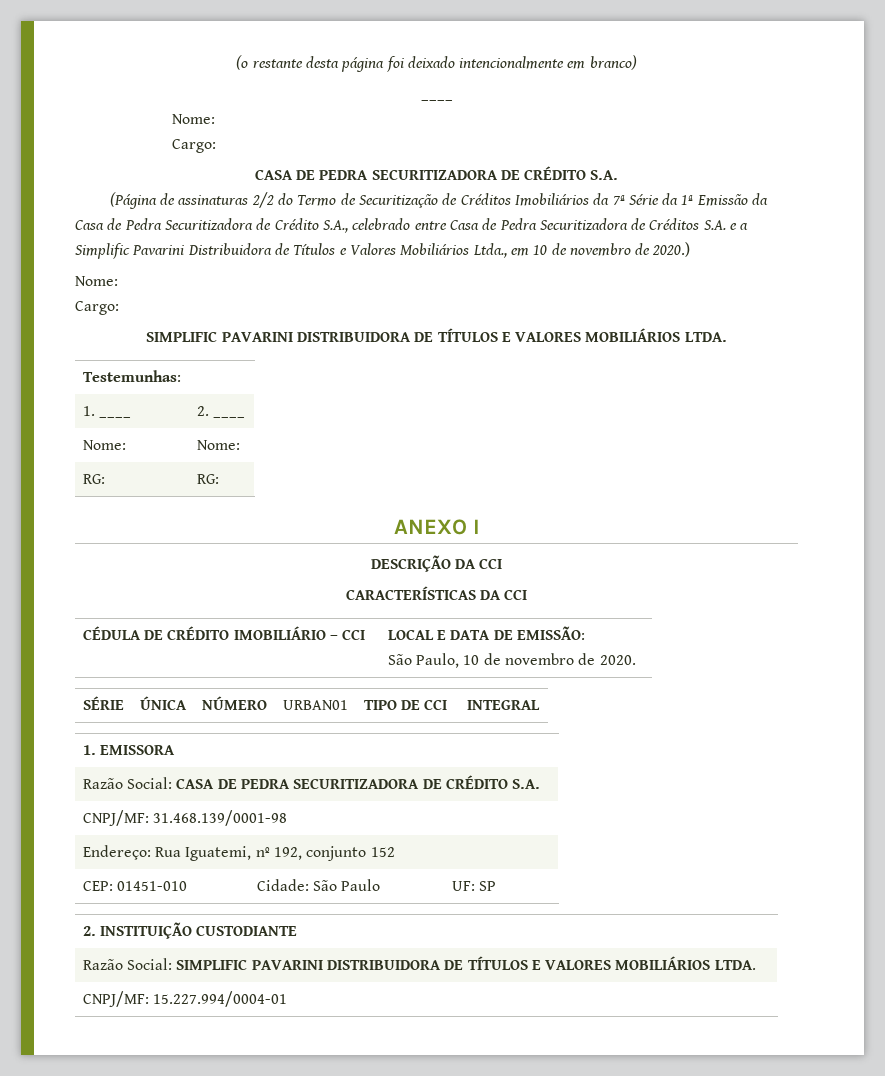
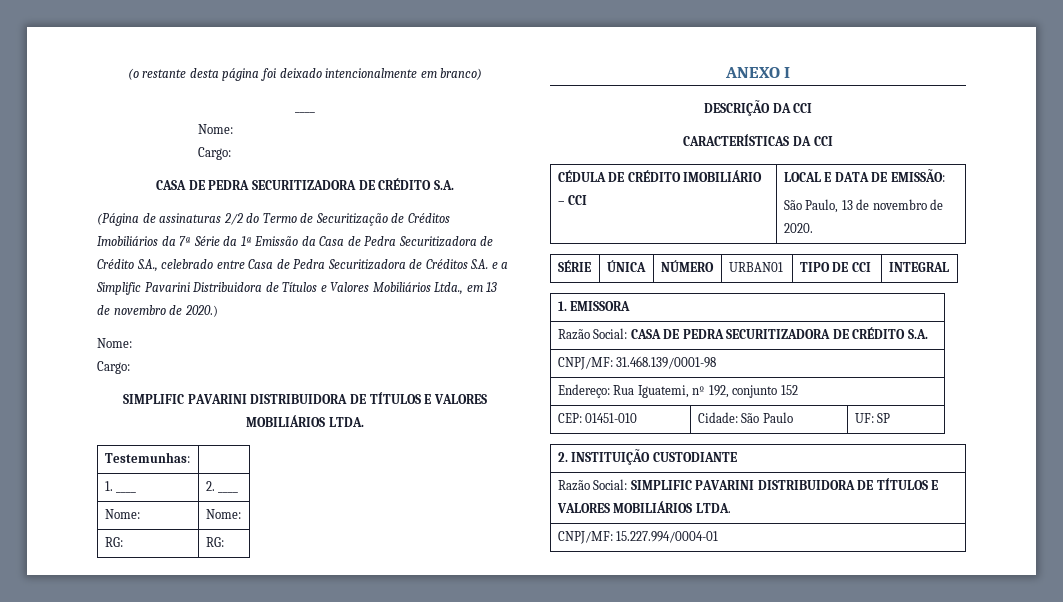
- (Página de assinaturas 2/2 do Termo de Securitização de Créditos Imobiliários da 7ª Série da 1ª Emissão da Casa de Pedra Securitizadora de Crédito S.A., celebrado entre Casa de Pedra Securitizadora de Créditos S.A. e a Simplific Pavarini Distribuidora de Títulos e Valores Mobiliários Ltda., em 10 de novembro de 2020.)
+ (Página de assinaturas 2/2 do Termo de Securitização de Créditos Imobiliários da 7ª Série da 1ª Emissão da Casa de Pedra Securitizadora de Crédito S.A., celebrado entre Casa de Pedra Securitizadora de Créditos S.A. e a Simplific Pavarini Distribuidora de Títulos e Valores Mobiliários Ltda., em 13 de novembro de 2020.)
  CÉDULA DE CRÉDITO IMOBILIÁRIO – CCI | LOCAL E DATA DE EMISSÃO:
- São Paulo, 10 de novembro de 2020.
+ São Paulo, 13 de novembro de 2020.

